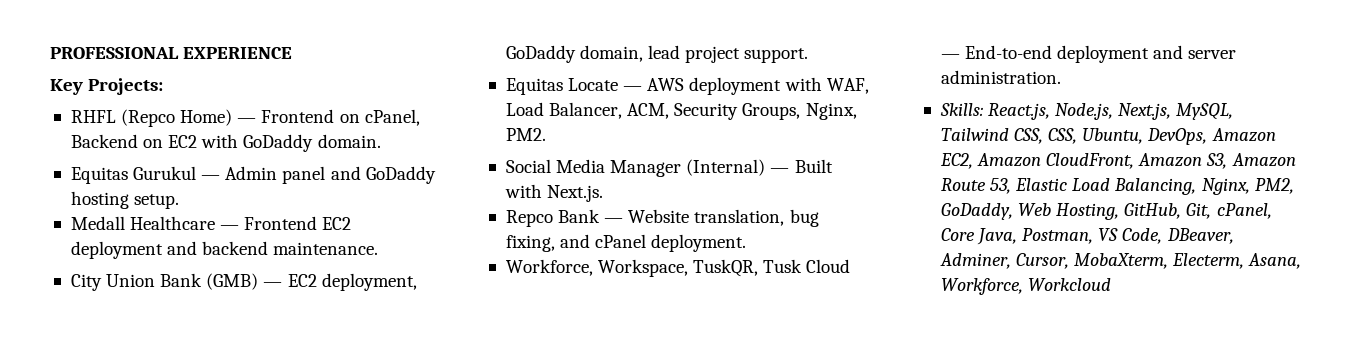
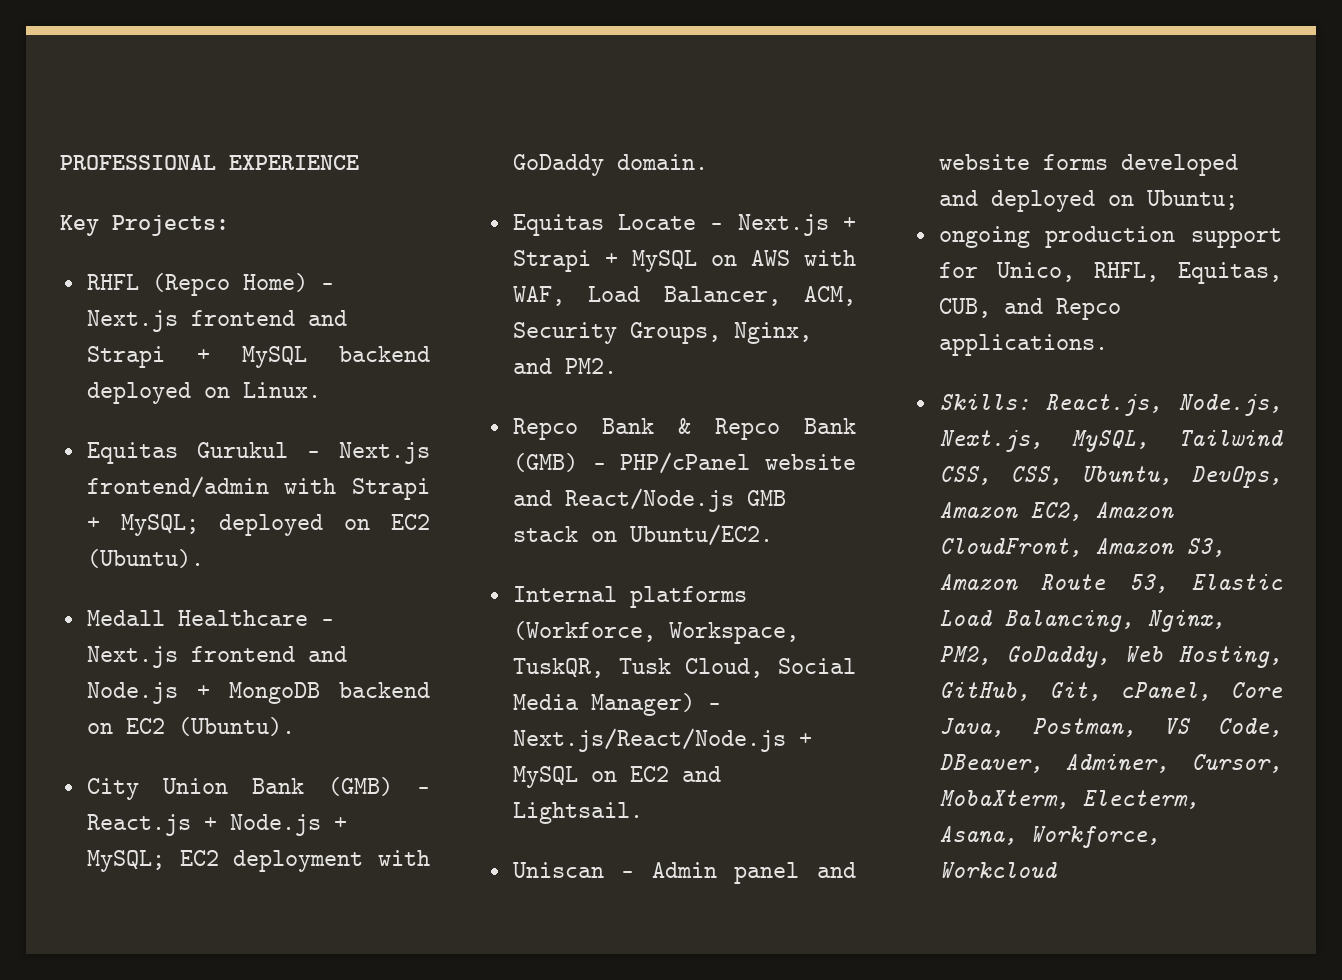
- RHFL (Repco Home) — Frontend on cPanel, Backend on EC2 with GoDaddy domain.
- Equitas Gurukul — Admin panel and GoDaddy hosting setup.
- Medall Healthcare — Frontend EC2 deployment and backend maintenance.
+ RHFL (Repco Home) — Next.js frontend and Strapi + MySQL backend deployed on Linux.
+ Equitas Gurukul — Next.js frontend/admin with Strapi + MySQL; deployed on EC2 (Ubuntu).
+ Medall Healthcare — Next.js frontend and Node.js + MongoDB backend on EC2 (Ubuntu).
- City Union Bank (GMB) — EC2 deployment, GoDaddy domain, lead project support.
- Equitas Locate — AWS deployment with WAF, Load Balancer, ACM, Security Groups, Nginx, PM2.
+ City Union Bank (GMB) — React.js + Node.js + MySQL; EC2 deployment with GoDaddy domain.
+ Equitas Locate — Next.js + Strapi + MySQL on AWS with WAF, Load Balancer, ACM, Security Groups, Nginx, and PM2.
- Social Media Manager (Internal) — Built with Next.js.
- Repco Bank — Website translation, bug fixing, and cPanel deployment.
- Workforce, Workspace, TuskQR, Tusk Cloud — End-to-end deployment and server administration.
+ Repco Bank & Repco Bank (GMB) — PHP/cPanel website and React/Node.js GMB stack on Ubuntu/EC2.
+ Internal platforms (Workforce, Workspace, TuskQR, Tusk Cloud, Social Media Manager) — Next.js/React/Node.js + MySQL on EC2 and Lightsail.
+ Uniscan — Admin panel and website forms developed and deployed on Ubuntu;
+ ongoing production support for Unico, RHFL, Equitas, CUB, and Repco applications.

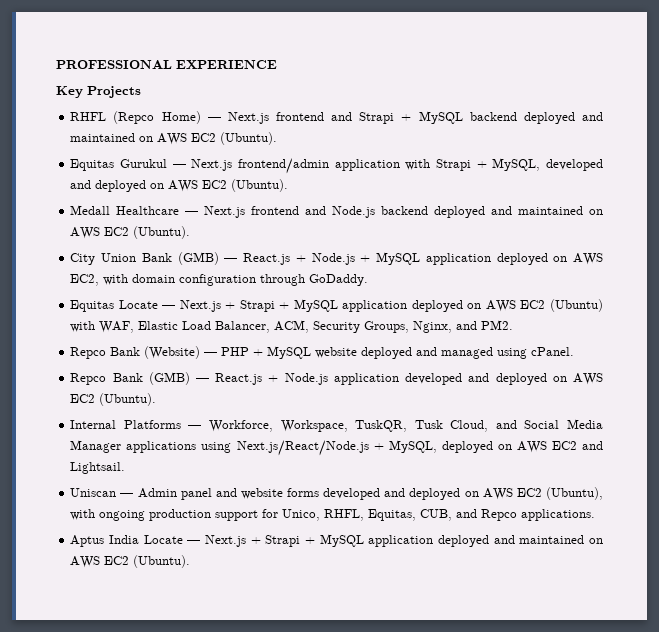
- Key Projects:
+ Key Projects
- RHFL (Repco Home) — Next.js frontend and Strapi + MySQL backend deployed on Linux.
+ RHFL (Repco Home) — Next.js frontend and Strapi + MySQL backend deployed and maintained on AWS EC2 (Ubuntu).
- Equitas Gurukul — Next.js frontend/admin with Strapi + MySQL; deployed on EC2 (Ubuntu).
+ Equitas Gurukul — Next.js frontend/admin application with Strapi + MySQL, developed and deployed on AWS EC2 (Ubuntu).
- Medall Healthcare — Next.js frontend and Node.js + MongoDB backend on EC2 (Ubuntu).
+ Medall Healthcare — Next.js frontend and Node.js backend deployed and maintained on AWS EC2 (Ubuntu).
- City Union Bank (GMB) — React.js + Node.js + MySQL; EC2 deployment with GoDaddy domain.
+ City Union Bank (GMB) — React.js + Node.js + MySQL application deployed on AWS EC2, with domain configuration through GoDaddy.
- Equitas Locate — Next.js + Strapi + MySQL on AWS with WAF, Load Balancer, ACM, Security Groups, Nginx, and PM2.
+ Equitas Locate — Next.js + Strapi + MySQL application deployed on AWS EC2 (Ubuntu) with WAF, Elastic Load Balancer, ACM, Security Groups, Nginx, and PM2.
- Repco Bank & Repco Bank (GMB) — PHP/cPanel website and React/Node.js GMB stack on Ubuntu/EC2.
- Internal platforms (Workforce, Workspace, TuskQR, Tusk Cloud, Social Media Manager) — Next.js/React/Node.js + MySQL on EC2 and Lightsail.
+ Repco Bank (Website) — PHP + MySQL website deployed and managed using cPanel.
+ Repco Bank (GMB) — React.js + Node.js application developed and deployed on AWS EC2 (Ubuntu).
+ Internal Platforms — Workforce, Workspace, TuskQR, Tusk Cloud, and Social Media Manager applications using Next.js/React/Node.js + MySQL, deployed on AWS EC2 and Lightsail.
- Uniscan — Admin panel and website forms developed and deployed on Ubuntu;
- ongoing production support for Unico, RHFL, Equitas, CUB, and Repco applications.
+ Uniscan — Admin panel and website forms developed and deployed on AWS EC2 (Ubuntu), with ongoing production support for Unico, RHFL, Equitas, CUB, and Repco applications.
- Skills: React.js, Node.js, Next.js, MySQL, Tailwind CSS, CSS, Ubuntu, DevOps, Amazon EC2, Amazon CloudFront, Amazon S3, Amazon Route 53, Elastic Load Balancing, Nginx, PM2, GoDaddy, Web Hosting, GitHub, Git, cPanel, Core Java, Postman, VS Code, DBeaver, Adminer, Cursor, MobaXterm, Electerm, Asana, Workforce, Workcloud
+ Aptus India Locate — Next.js + Strapi + MySQL application deployed and maintained on AWS EC2 (Ubuntu).

